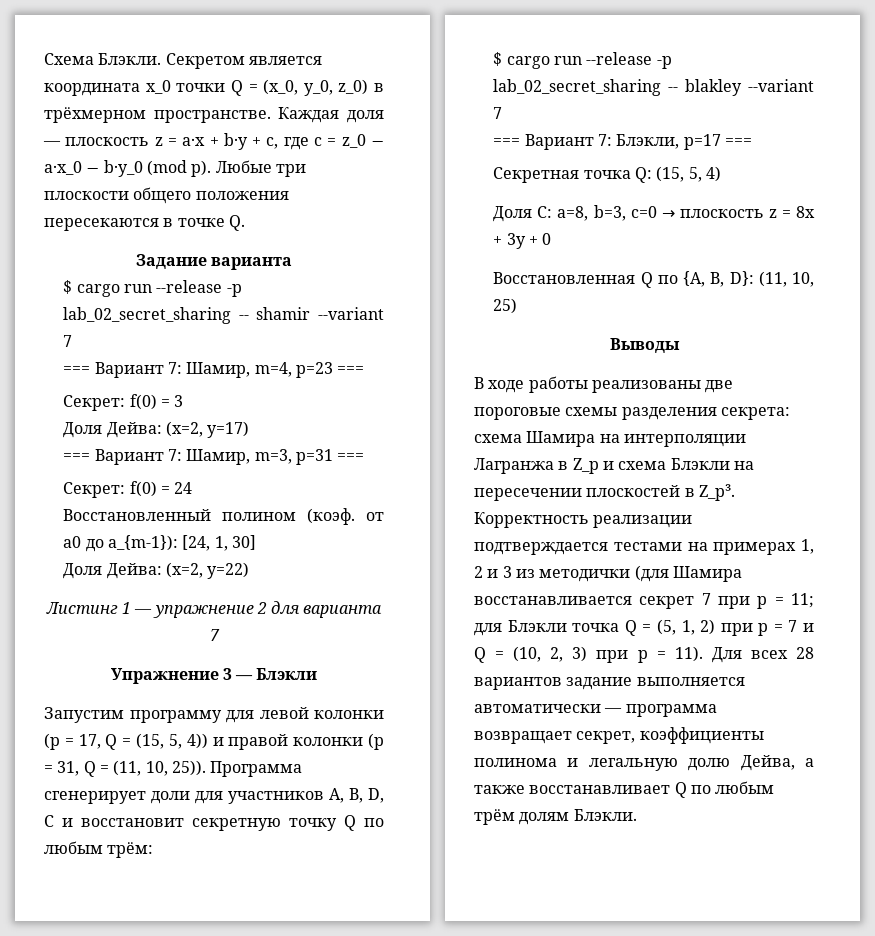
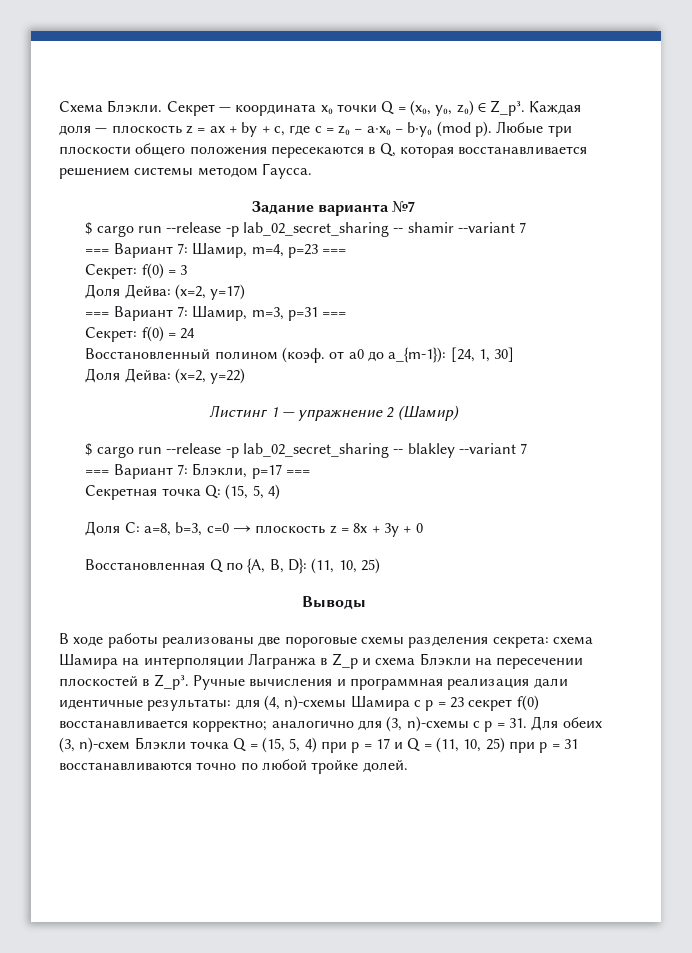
- Секретом является координата x_0 точки Q = (x_0, y_0, z_0) в трёхмерном пространстве.
+ Секрет — координата x₀ точки Q = (x₀, y₀, z₀) ∈ Z_p³.
- Каждая доля — плоскость z = a·x + b·y + c, где c = z_0 − a·x_0 − b·y_0 (mod p).
+ Каждая доля — плоскость z = ax + by + c, где c = z₀ − a·x₀ − b·y₀ (mod p).
- Любые три плоскости общего положения пересекаются в точке Q.
+ Любые три плоскости общего положения пересекаются в Q, которая восстанавливается решением системы методом Гаусса.
- Задание варианта
+ Задание варианта №7
- Листинг 1 — упражнение 2 для варианта 7
- Упражнение 3 — Блэкли
- Запустим программу для левой колонки (p = 17, Q = (15, 5, 4)) и правой колонки (p = 31, Q = (11, 10, 25)). Программа сгенерирует доли для участников A, B, D, C и восстановит секретную точку Q по любым трём:
+ Листинг 1 — упражнение 2 (Шамир)
- Корректность реализации подтверждается тестами на примерах 1, 2 и 3 из методички (для Шамира восстанавливается секрет 7 при p = 11; для Блэкли точка Q = (5, 1, 2) при p = 7 и Q = (10, 2, 3) при p = 11). Для всех 28 вариантов задание выполняется автоматически — программа возвращает секрет, коэффициенты полинома и легальную долю Дейва, а также восстанавливает Q по любым трём долям Блэкли.
+ Ручные вычисления и программная реализация дали идентичные результаты: для (4, n)-схемы Шамира с p = 23 секрет f(0) восстанавливается корректно; аналогично для (3, n)-схемы с p = 31. Для обеих (3, n)-схем Блэкли точка Q = (15, 5, 4) при p = 17 и Q = (11, 10, 25) при p = 31 восстанавливаются точно по любой тройке долей.

